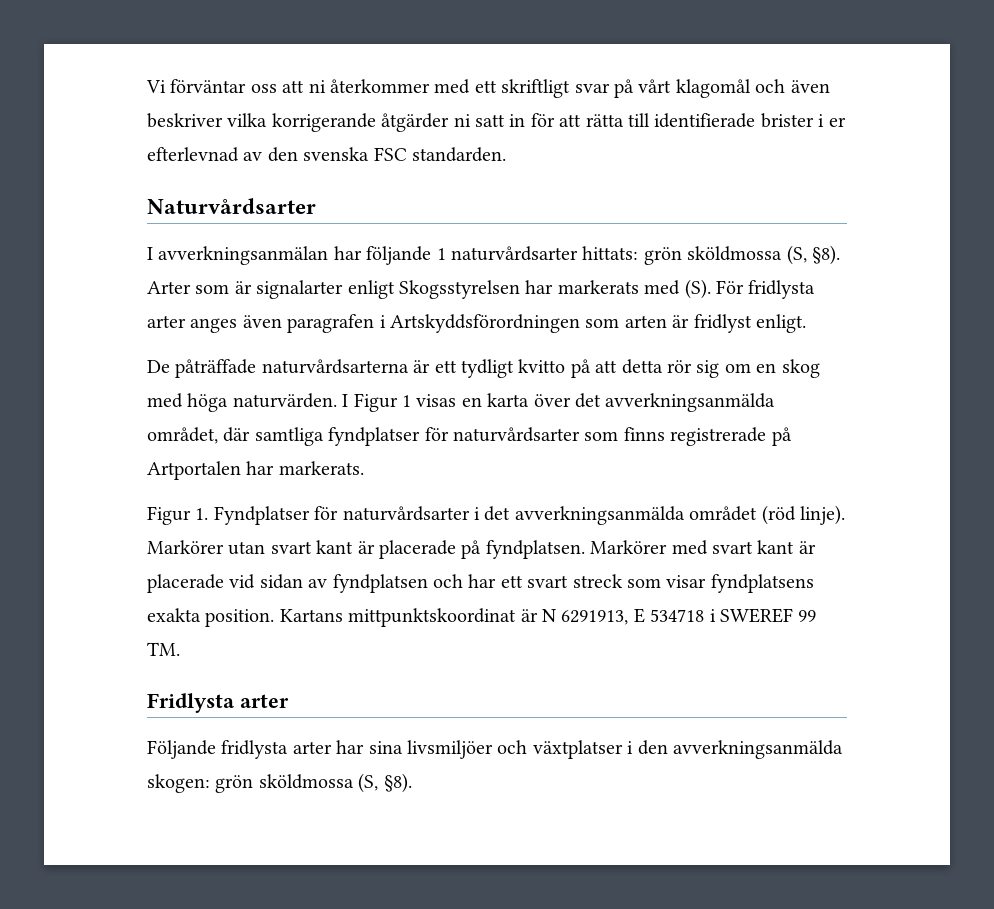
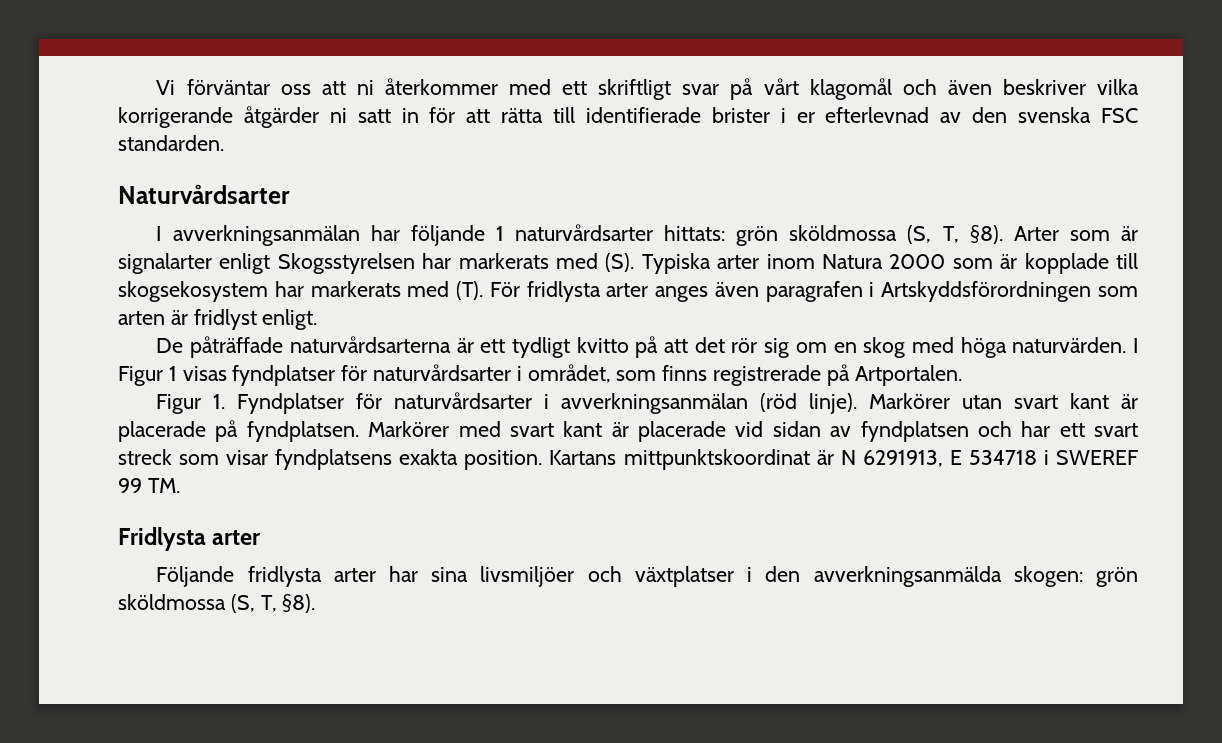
- I avverkningsanmälan har följande 1 naturvårdsarter hittats: grön sköldmossa (S, §8).
+ I avverkningsanmälan har följande 1 naturvårdsarter hittats: grön sköldmossa (S, T, §8).
- Arter som är signalarter enligt Skogsstyrelsen har markerats med (S). För fridlysta arter anges även paragrafen i Artskyddsförordningen som arten är fridlyst enligt.
+ Arter som är signalarter enligt Skogsstyrelsen har markerats med (S). Typiska arter inom Natura 2000 som är kopplade till skogsekosystem har markerats med (T). För fridlysta arter anges även paragrafen i Artskyddsförordningen som arten är fridlyst enligt.
- De påträffade naturvårdsarterna är ett tydligt kvitto på att detta rör sig om en skog med höga naturvärden.
+ De påträffade naturvårdsarterna är ett tydligt kvitto på att det rör sig om en skog med höga naturvärden.
- I Figur 1 visas en karta över det avverkningsanmälda området, där samtliga fyndplatser för naturvårdsarter som finns registrerade på Artportalen har markerats.
+ I Figur 1 visas fyndplatser för naturvårdsarter i området, som finns registrerade på Artportalen.
- Figur 1. Fyndplatser för naturvårdsarter i det avverkningsanmälda området (röd linje).
+ Figur 1. Fyndplatser för naturvårdsarter i avverkningsanmälan (röd linje).
- Följande fridlysta arter har sina livsmiljöer och växtplatser i den avverkningsanmälda skogen: grön sköldmossa (S, §8).
+ Följande fridlysta arter har sina livsmiljöer och växtplatser i den avverkningsanmälda skogen: grön sköldmossa (S, T, §8).

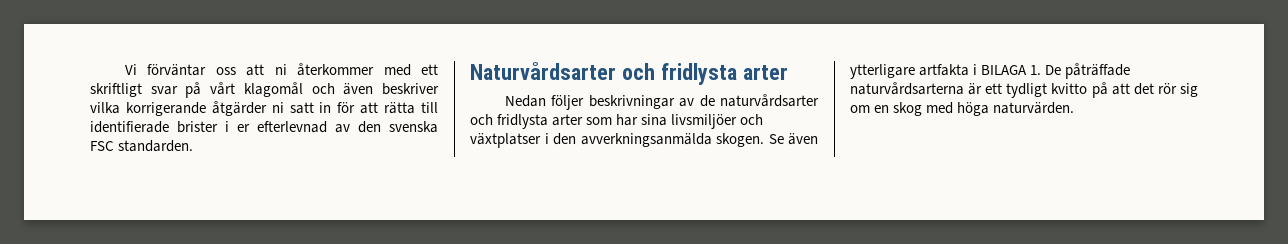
- Naturvårdsarter
- I avverkningsanmälan har följande 1 naturvårdsarter hittats: grön sköldmossa (S, T, §8). Arter som är signalarter enligt Skogsstyrelsen har markerats med (S). Typiska arter inom Natura 2000 som är kopplade till skogsekosystem har markerats med (T). För fridlysta arter anges även paragrafen i Artskyddsförordningen som arten är fridlyst enligt.
- De påträffade naturvårdsarterna är ett tydligt kvitto på att det rör sig om en skog med höga naturvärden. I Figur 1 visas fyndplatser för naturvårdsarter i området, som finns registrerade på Artportalen.
- Figur 1. Fyndplatser för naturvårdsarter i avverkningsanmälan (röd linje). Markörer utan svart kant är placerade på fyndplatsen. Markörer med svart kant är placerade vid sidan av fyndplatsen och har ett svart streck som visar fyndplatsens exakta position. Kartans mittpunktskoordinat är N 6291913, E 534718 i SWEREF 99 TM.
- Fridlysta arter
- Följande fridlysta arter har sina livsmiljöer och växtplatser i den avverkningsanmälda skogen: grön sköldmossa (S, T, §8).
+ Naturvårdsarter och fridlysta arter
+ Nedan följer beskrivningar av de naturvårdsarter och fridlysta arter som har sina livsmiljöer och växtplatser i den avverkningsanmälda skogen. Se även ytterligare artfakta i BILAGA 1. De påträffade naturvårdsarterna är ett tydligt kvitto på att det rör sig om en skog med höga naturvärden.

